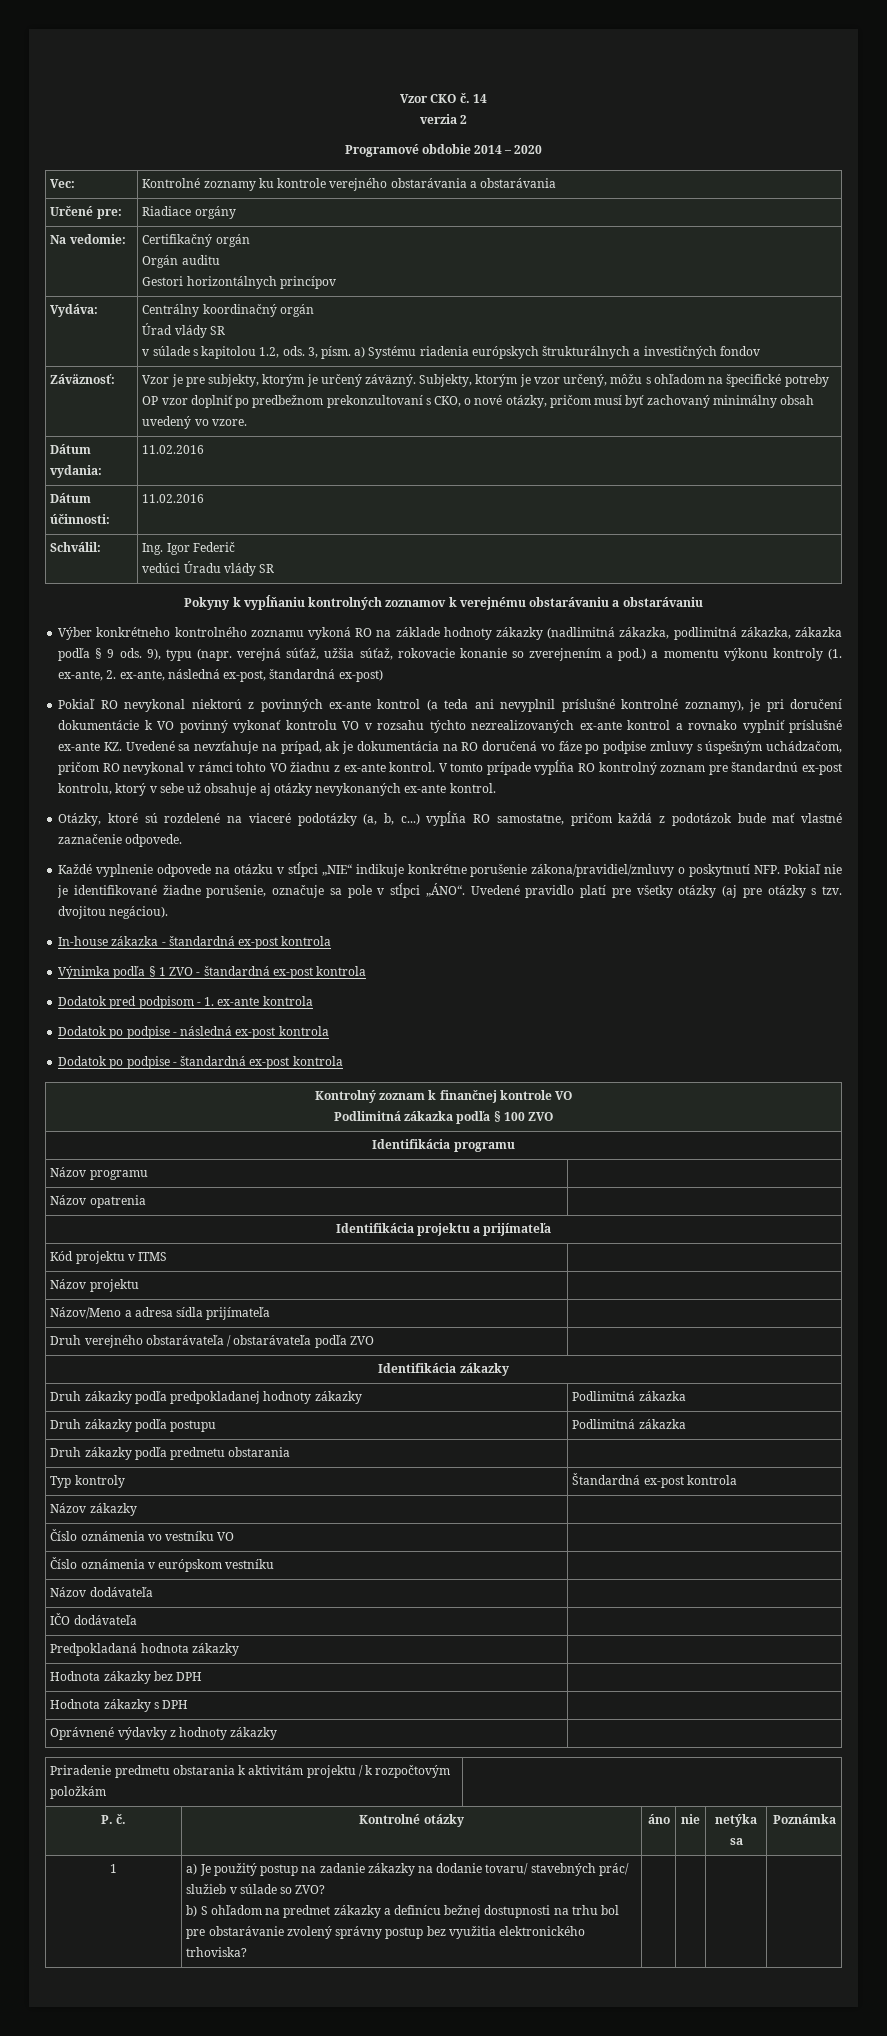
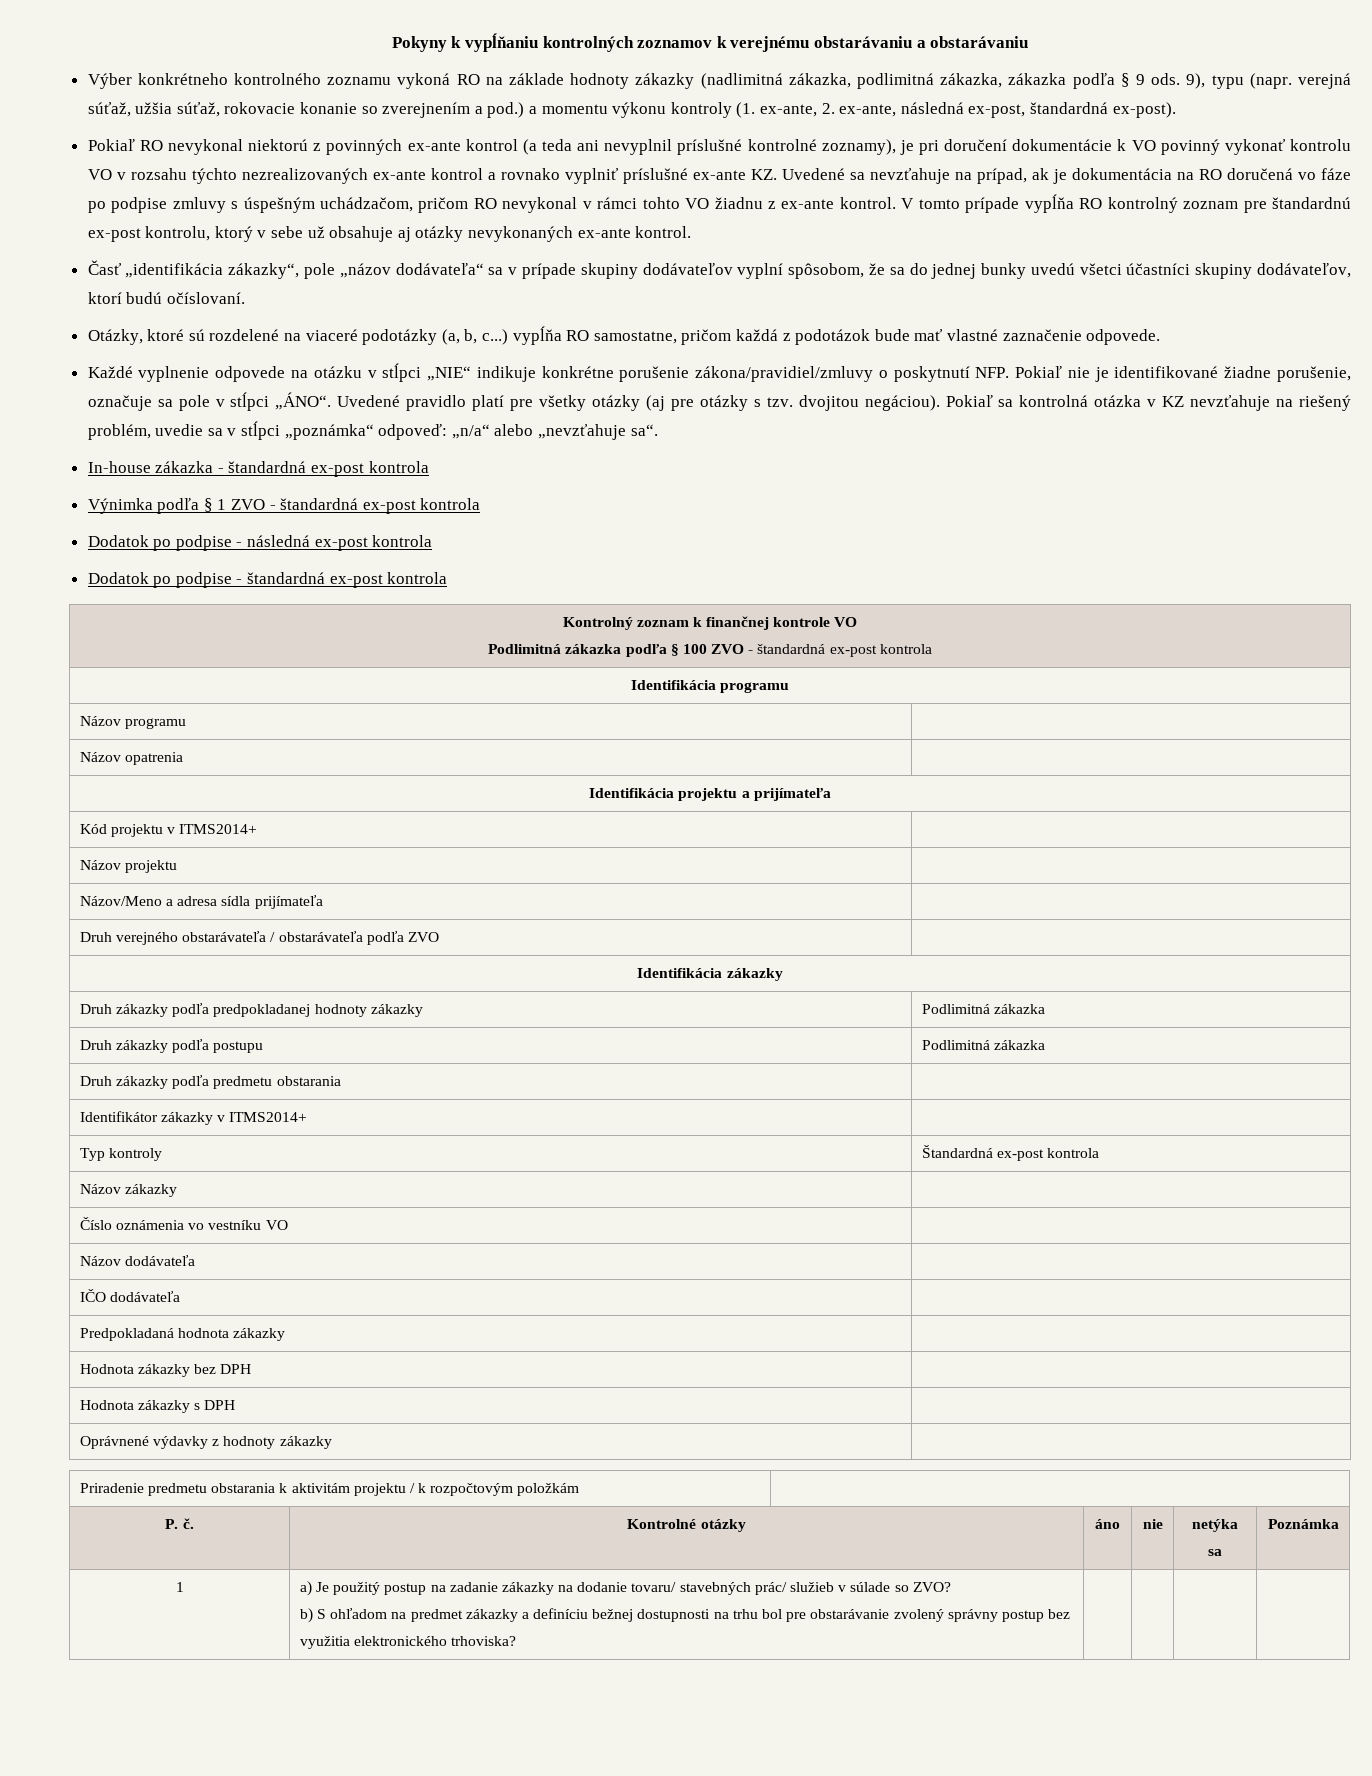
- Vzor CKO č. 14
- verzia 2
- Programové obdobie 2014 – 2020
- Vec: | Kontrolné zoznamy ku kontrole verejného obstarávania a obstarávania
- Určené pre: | Riadiace orgány
- Na vedomie: | Certifikačný orgán
- Orgán auditu
- Gestori horizontálnych princípov
- Vydáva: | Centrálny koordinačný orgán
- Úrad vlády SR
- v súlade s kapitolou 1.2, ods. 3, písm. a) Systému riadenia európskych štrukturálnych a investičných fondov
- Záväznosť: | Vzor je pre subjekty, ktorým je určený záväzný. Subjekty, ktorým je vzor určený, môžu s ohľadom na špecifické potreby OP vzor doplniť po predbežnom prekonzultovaní s CKO, o nové otázky, pričom musí byť zachovaný minimálny obsah uvedený vo vzore.
- Dátum vydania: | 11.02.2016
- Dátum účinnosti: | 11.02.2016
- Schválil: | Ing. Igor Federič
- vedúci Úradu vlády SR
- 9), typu (napr. verejná súťaž, užšia súťaž, rokovacie konanie so zverejnením a pod.) a momentu výkonu kontroly (1. ex-ante, 2. ex-ante, následná ex-post, štandardná ex-post)
+ 9), typu (napr. verejná súťaž, užšia súťaž, rokovacie konanie so zverejnením a pod.) a momentu výkonu kontroly (1. ex-ante, 2. ex-ante, následná ex-post, štandardná ex-post).
+ Časť „identifikácia zákazky“, pole „názov dodávateľa“ sa v prípade skupiny dodávateľov vyplní spôsobom, že sa do jednej bunky uvedú všetci účastníci skupiny dodávateľov, ktorí budú očíslovaní.
+ Pokiaľ sa kontrolná otázka v KZ nevzťahuje na riešený problém, uvedie sa v stĺpci „poznámka“ odpoveď: „n/a“ alebo „nevzťahuje sa“.
- Dodatok pred podpisom - 1. ex-ante kontrola
  Kontrolný zoznam k finančnej kontrole VO
- Podlimitná zákazka podľa § 100 ZVO
+ Podlimitná zákazka podľa § 100 ZVO - štandardná ex-post kontrola
- Kód projektu v ITMS |
+ Kód projektu v ITMS2014+ |
+ Identifikátor zákazky v ITMS2014+ |
- Číslo oznámenia v európskom vestníku |
  1 | a) Je použitý postup na zadanie zákazky na dodanie tovaru/ stavebných prác/ služieb v súlade so ZVO?
- b) S ohľadom na predmet zákazky a definícu bežnej dostupnosti na trhu bol pre obstarávanie zvolený správny postup bez využitia elektronického trhoviska? | | | |
+ b) S ohľadom na predmet zákazky a definíciu bežnej dostupnosti na trhu bol pre obstarávanie zvolený správny postup bez využitia elektronického trhoviska? | | | |

